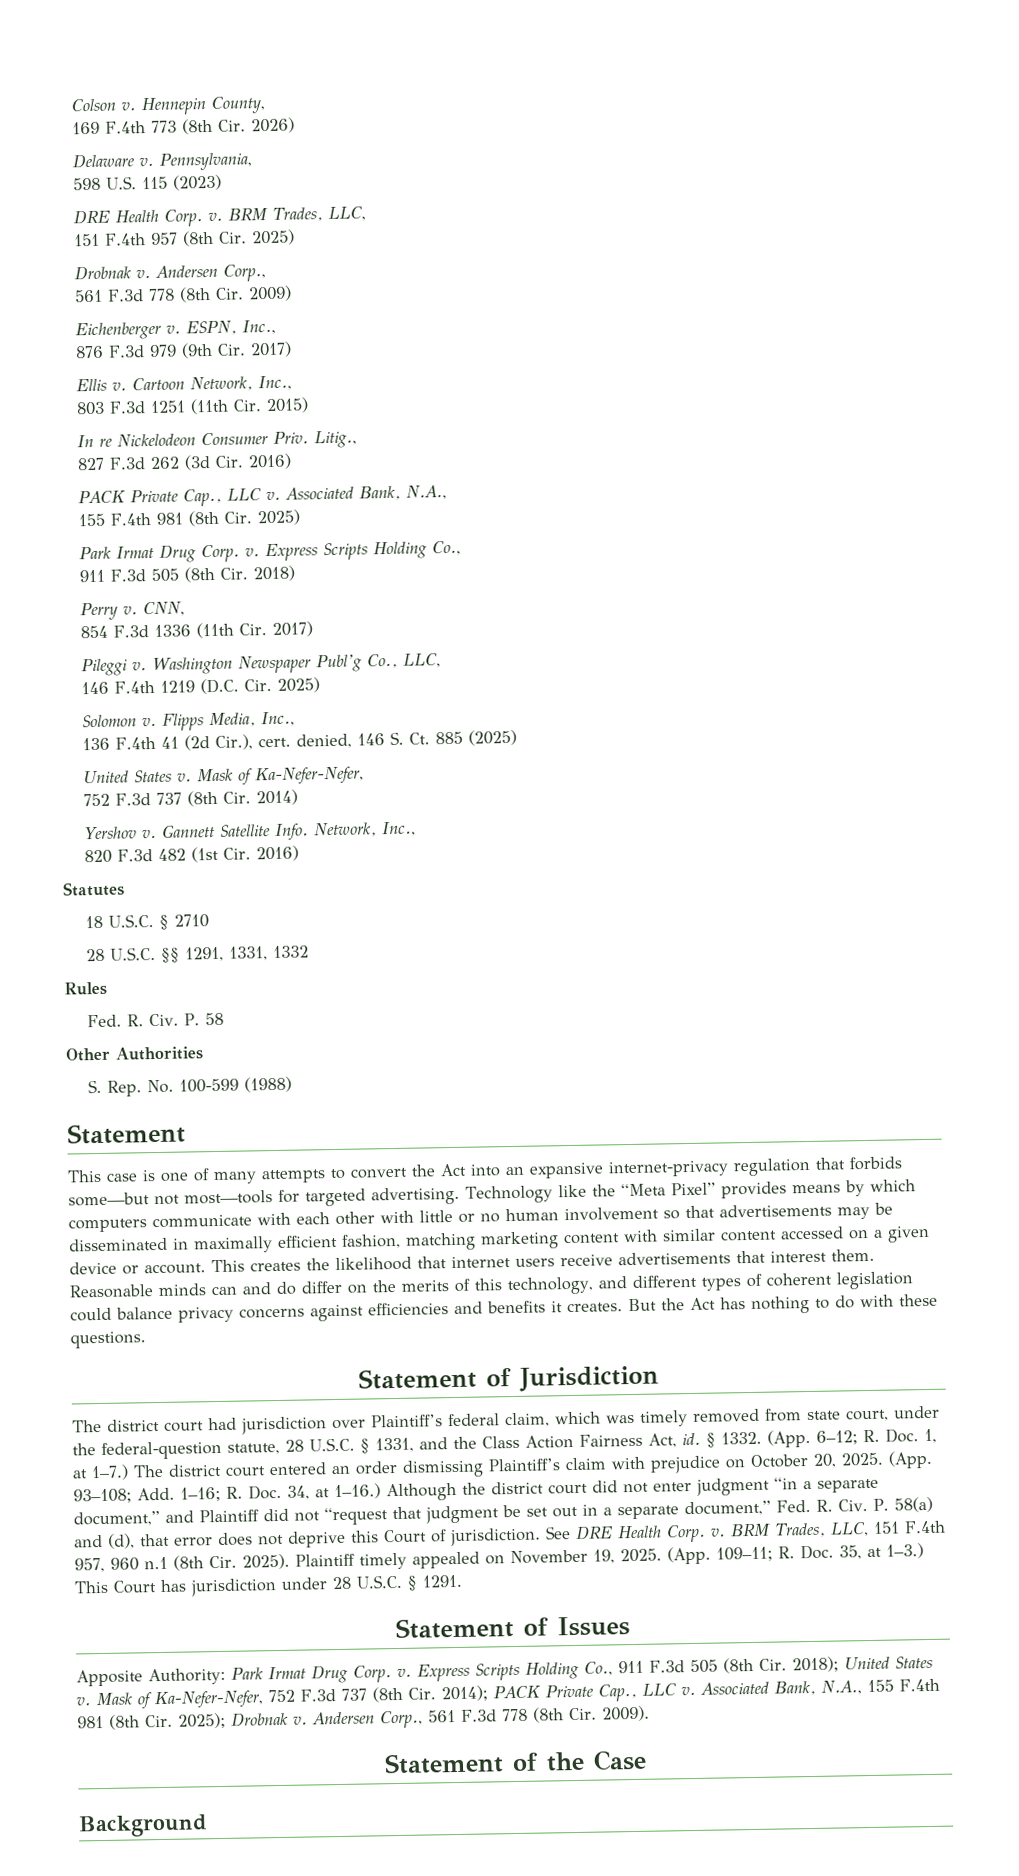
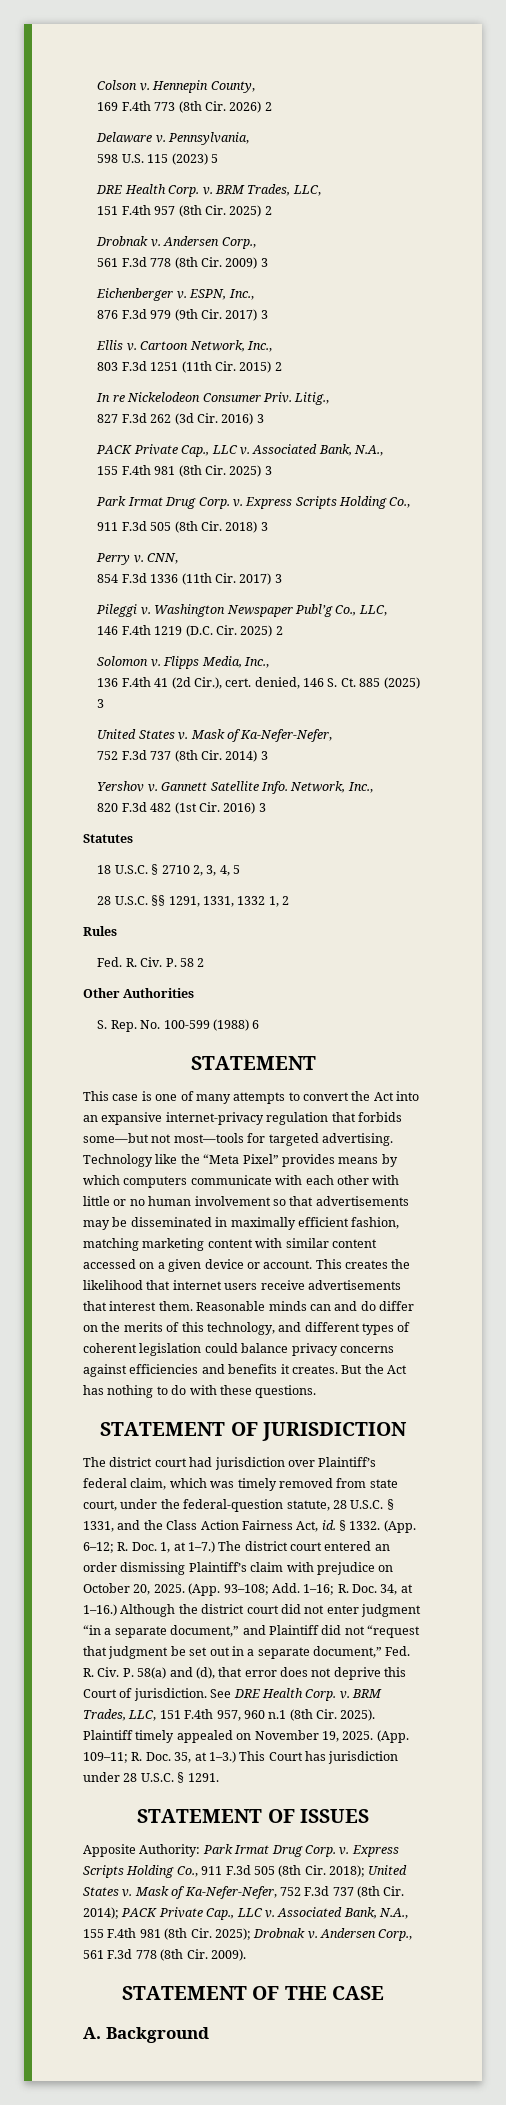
- 169 F.4th 773 (8th Cir. 2026)
+ 169 F.4th 773 (8th Cir. 2026) 2
- 598 U.S. 115 (2023)
+ 598 U.S. 115 (2023) 5
- 151 F.4th 957 (8th Cir. 2025)
+ 151 F.4th 957 (8th Cir. 2025) 2
- 561 F.3d 778 (8th Cir. 2009)
+ 561 F.3d 778 (8th Cir. 2009) 3
- 876 F.3d 979 (9th Cir. 2017)
+ 876 F.3d 979 (9th Cir. 2017) 3
- 803 F.3d 1251 (11th Cir. 2015)
+ 803 F.3d 1251 (11th Cir. 2015) 2
- 827 F.3d 262 (3d Cir. 2016)
+ 827 F.3d 262 (3d Cir. 2016) 3
- 155 F.4th 981 (8th Cir. 2025)
+ 155 F.4th 981 (8th Cir. 2025) 3
- 911 F.3d 505 (8th Cir. 2018)
+ 911 F.3d 505 (8th Cir. 2018) 3
- 854 F.3d 1336 (11th Cir. 2017)
+ 854 F.3d 1336 (11th Cir. 2017) 3
- 146 F.4th 1219 (D.C. Cir. 2025)
+ 146 F.4th 1219 (D.C. Cir. 2025) 2
- 136 F.4th 41 (2d Cir.), cert. denied, 146 S. Ct. 885 (2025)
+ 136 F.4th 41 (2d Cir.), cert. denied, 146 S. Ct. 885 (2025) 3
- 752 F.3d 737 (8th Cir. 2014)
+ 752 F.3d 737 (8th Cir. 2014) 3
- 820 F.3d 482 (1st Cir. 2016)
+ 820 F.3d 482 (1st Cir. 2016) 3
- 18 U.S.C. § 2710
+ 18 U.S.C. § 2710 2, 3, 4, 5
- 28 U.S.C. §§ 1291, 1331, 1332
+ 28 U.S.C. §§ 1291, 1331, 1332 1, 2
- Fed. R. Civ. P. 58
+ Fed. R. Civ. P. 58 2
- S. Rep. No. 100-599 (1988)
- Statement
+ S. Rep. No. 100-599 (1988) 6
+ STATEMENT
- Statement of Jurisdiction
+ STATEMENT OF JURISDICTION
- Statement of Issues
+ STATEMENT OF ISSUES
- Statement of the Case
- Background
+ STATEMENT OF THE CASE
+ A. Background

